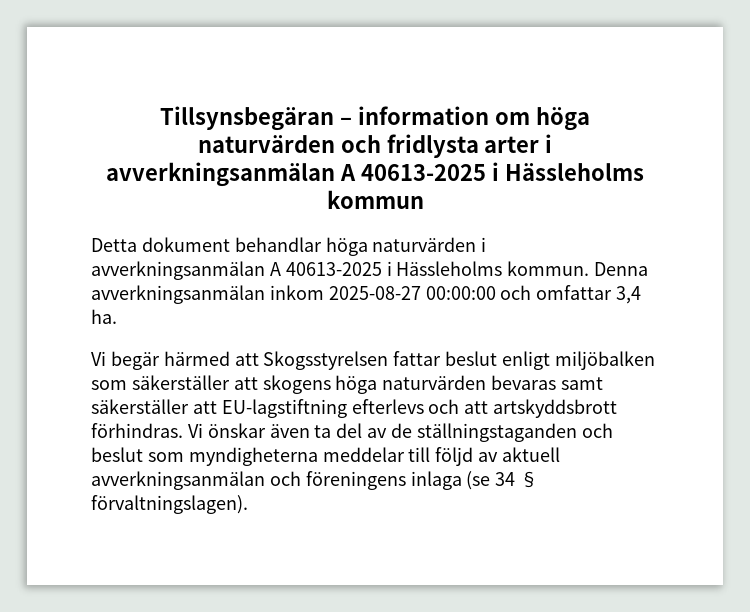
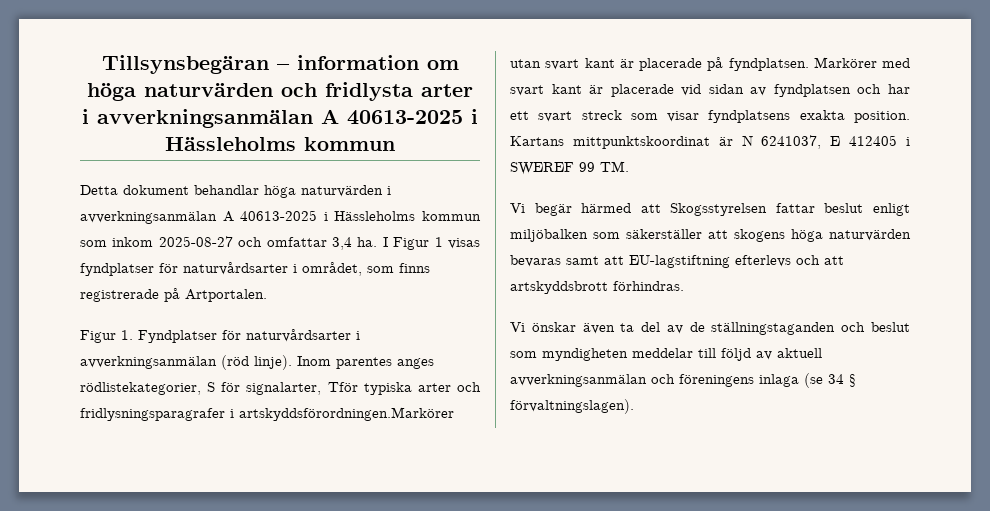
- Detta dokument behandlar höga naturvärden i avverkningsanmälan A 40613-2025 i Hässleholms kommun. Denna avverkningsanmälan inkom 2025-08-27 00:00:00 och omfattar 3,4 ha.
+ Detta dokument behandlar höga naturvärden i avverkningsanmälan A 40613-2025 i Hässleholms kommun som inkom 2025-08-27 och omfattar 3,4 ha. I Figur 1 visas fyndplatser för naturvårdsarter i området, som finns registrerade på Artportalen.
+ Figur 1. Fyndplatser för naturvårdsarter i avverkningsanmälan (röd linje). Inom parentes anges rödlistekategorier, S för signalarter, Tför typiska arter och fridlysningsparagrafer i artskyddsförordningen.Markörer utan svart kant är placerade på fyndplatsen. Markörer med svart kant är placerade vid sidan av fyndplatsen och har ett svart streck som visar fyndplatsens exakta position. Kartans mittpunktskoordinat är N 6241037, E 412405 i SWEREF 99 TM.
- Vi begär härmed att Skogsstyrelsen fattar beslut enligt miljöbalken som säkerställer att skogens höga naturvärden bevaras samt säkerställer att EU-lagstiftning efterlevs och att artskyddsbrott förhindras. Vi önskar även ta del av de ställningstaganden och beslut som myndigheterna meddelar till följd av aktuell avverkningsanmälan och föreningens inlaga (se 34 § förvaltningslagen).
+ Vi begär härmed att Skogsstyrelsen fattar beslut enligt miljöbalken som säkerställer att skogens höga naturvärden bevaras samt att EU-lagstiftning efterlevs och att artskyddsbrott förhindras.
+ Vi önskar även ta del av de ställningstaganden och beslut som myndigheten meddelar till följd av aktuell avverkningsanmälan och föreningens inlaga (se 34 § förvaltningslagen).

